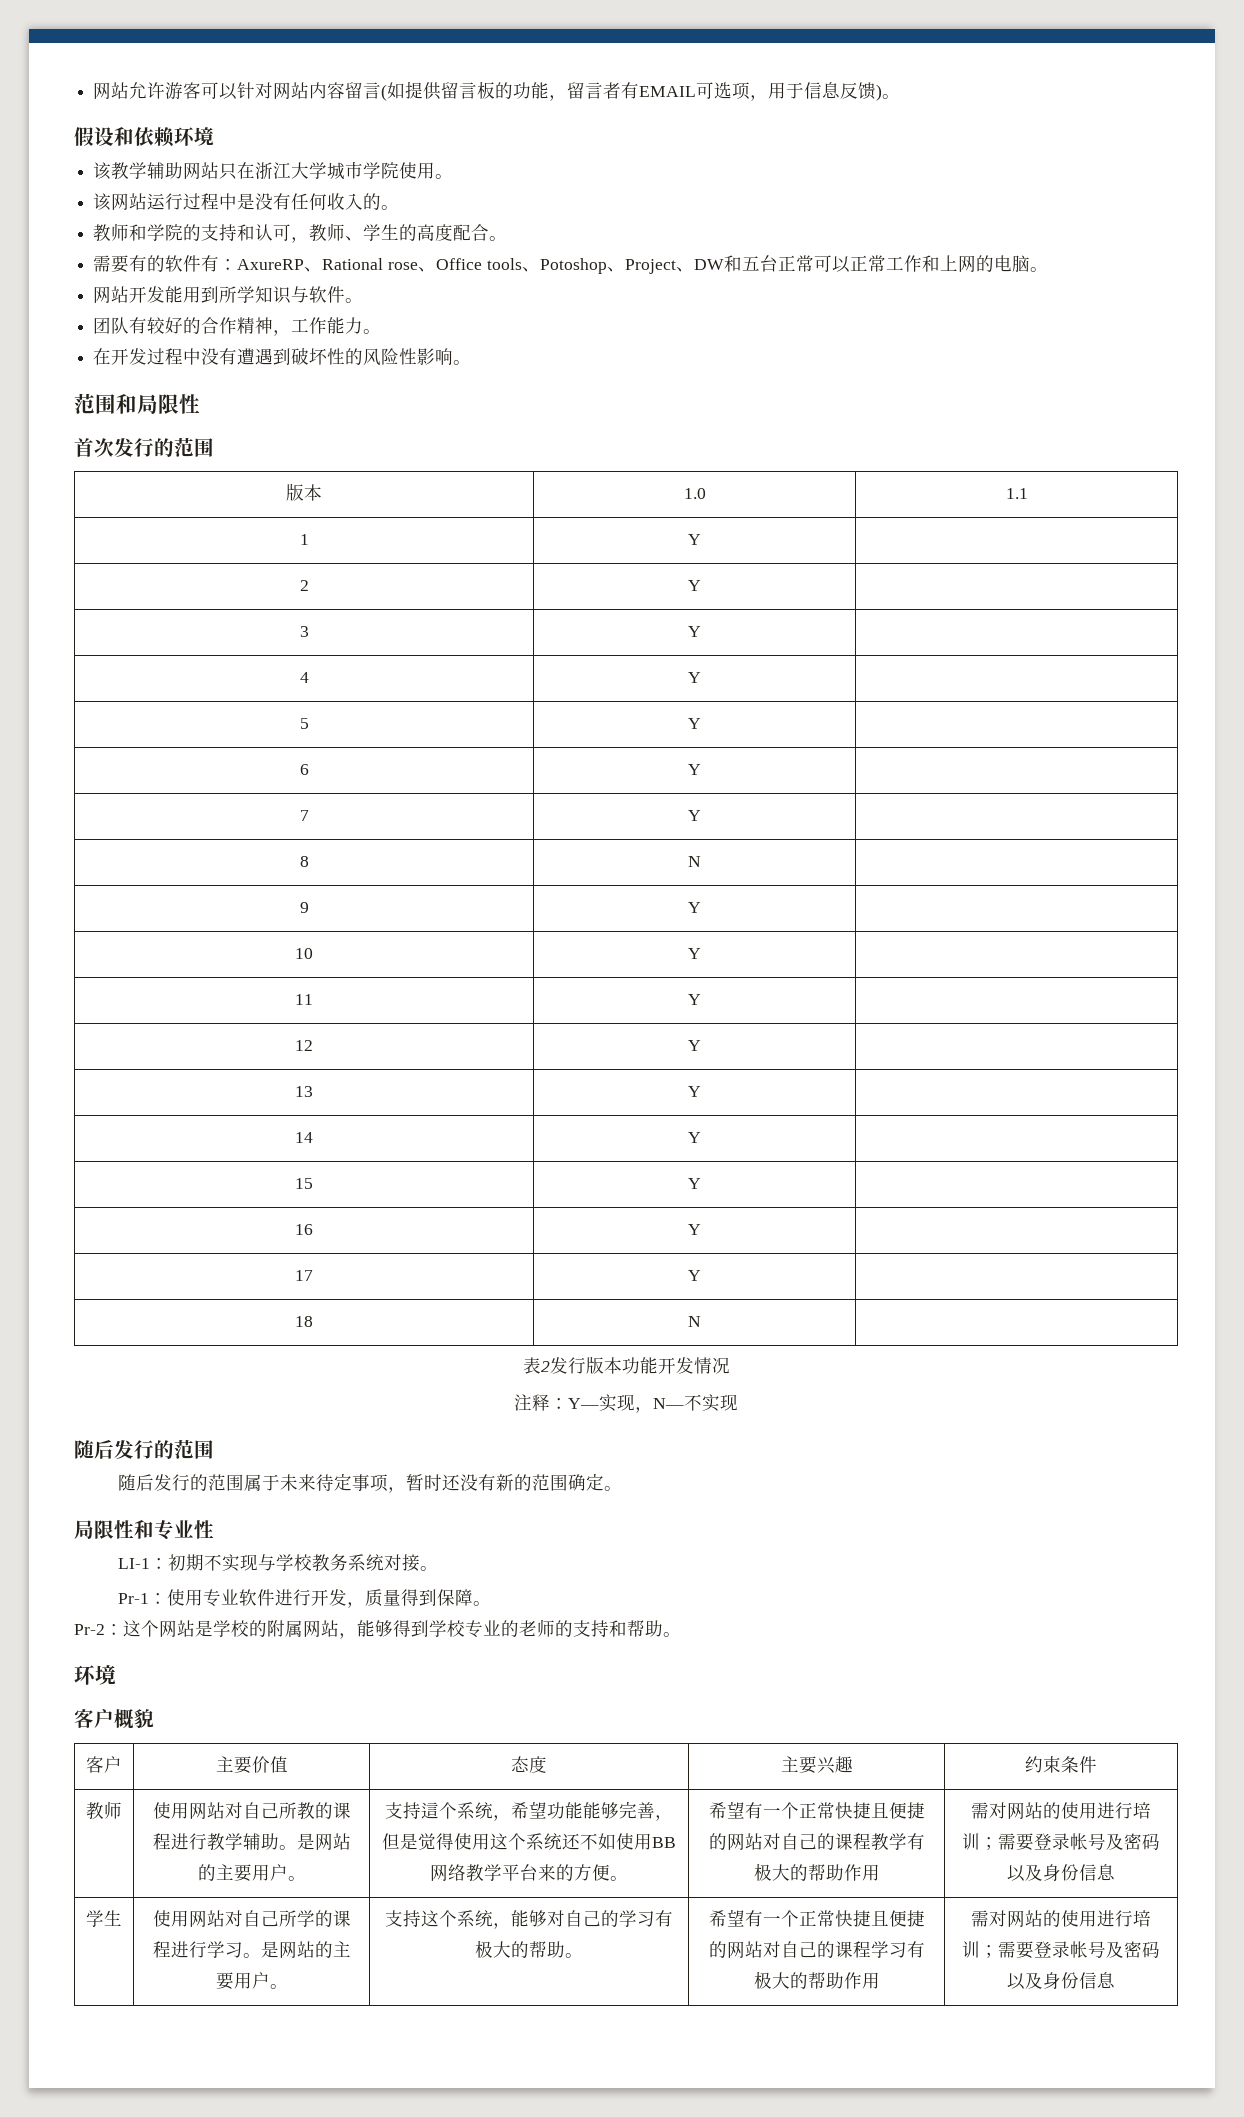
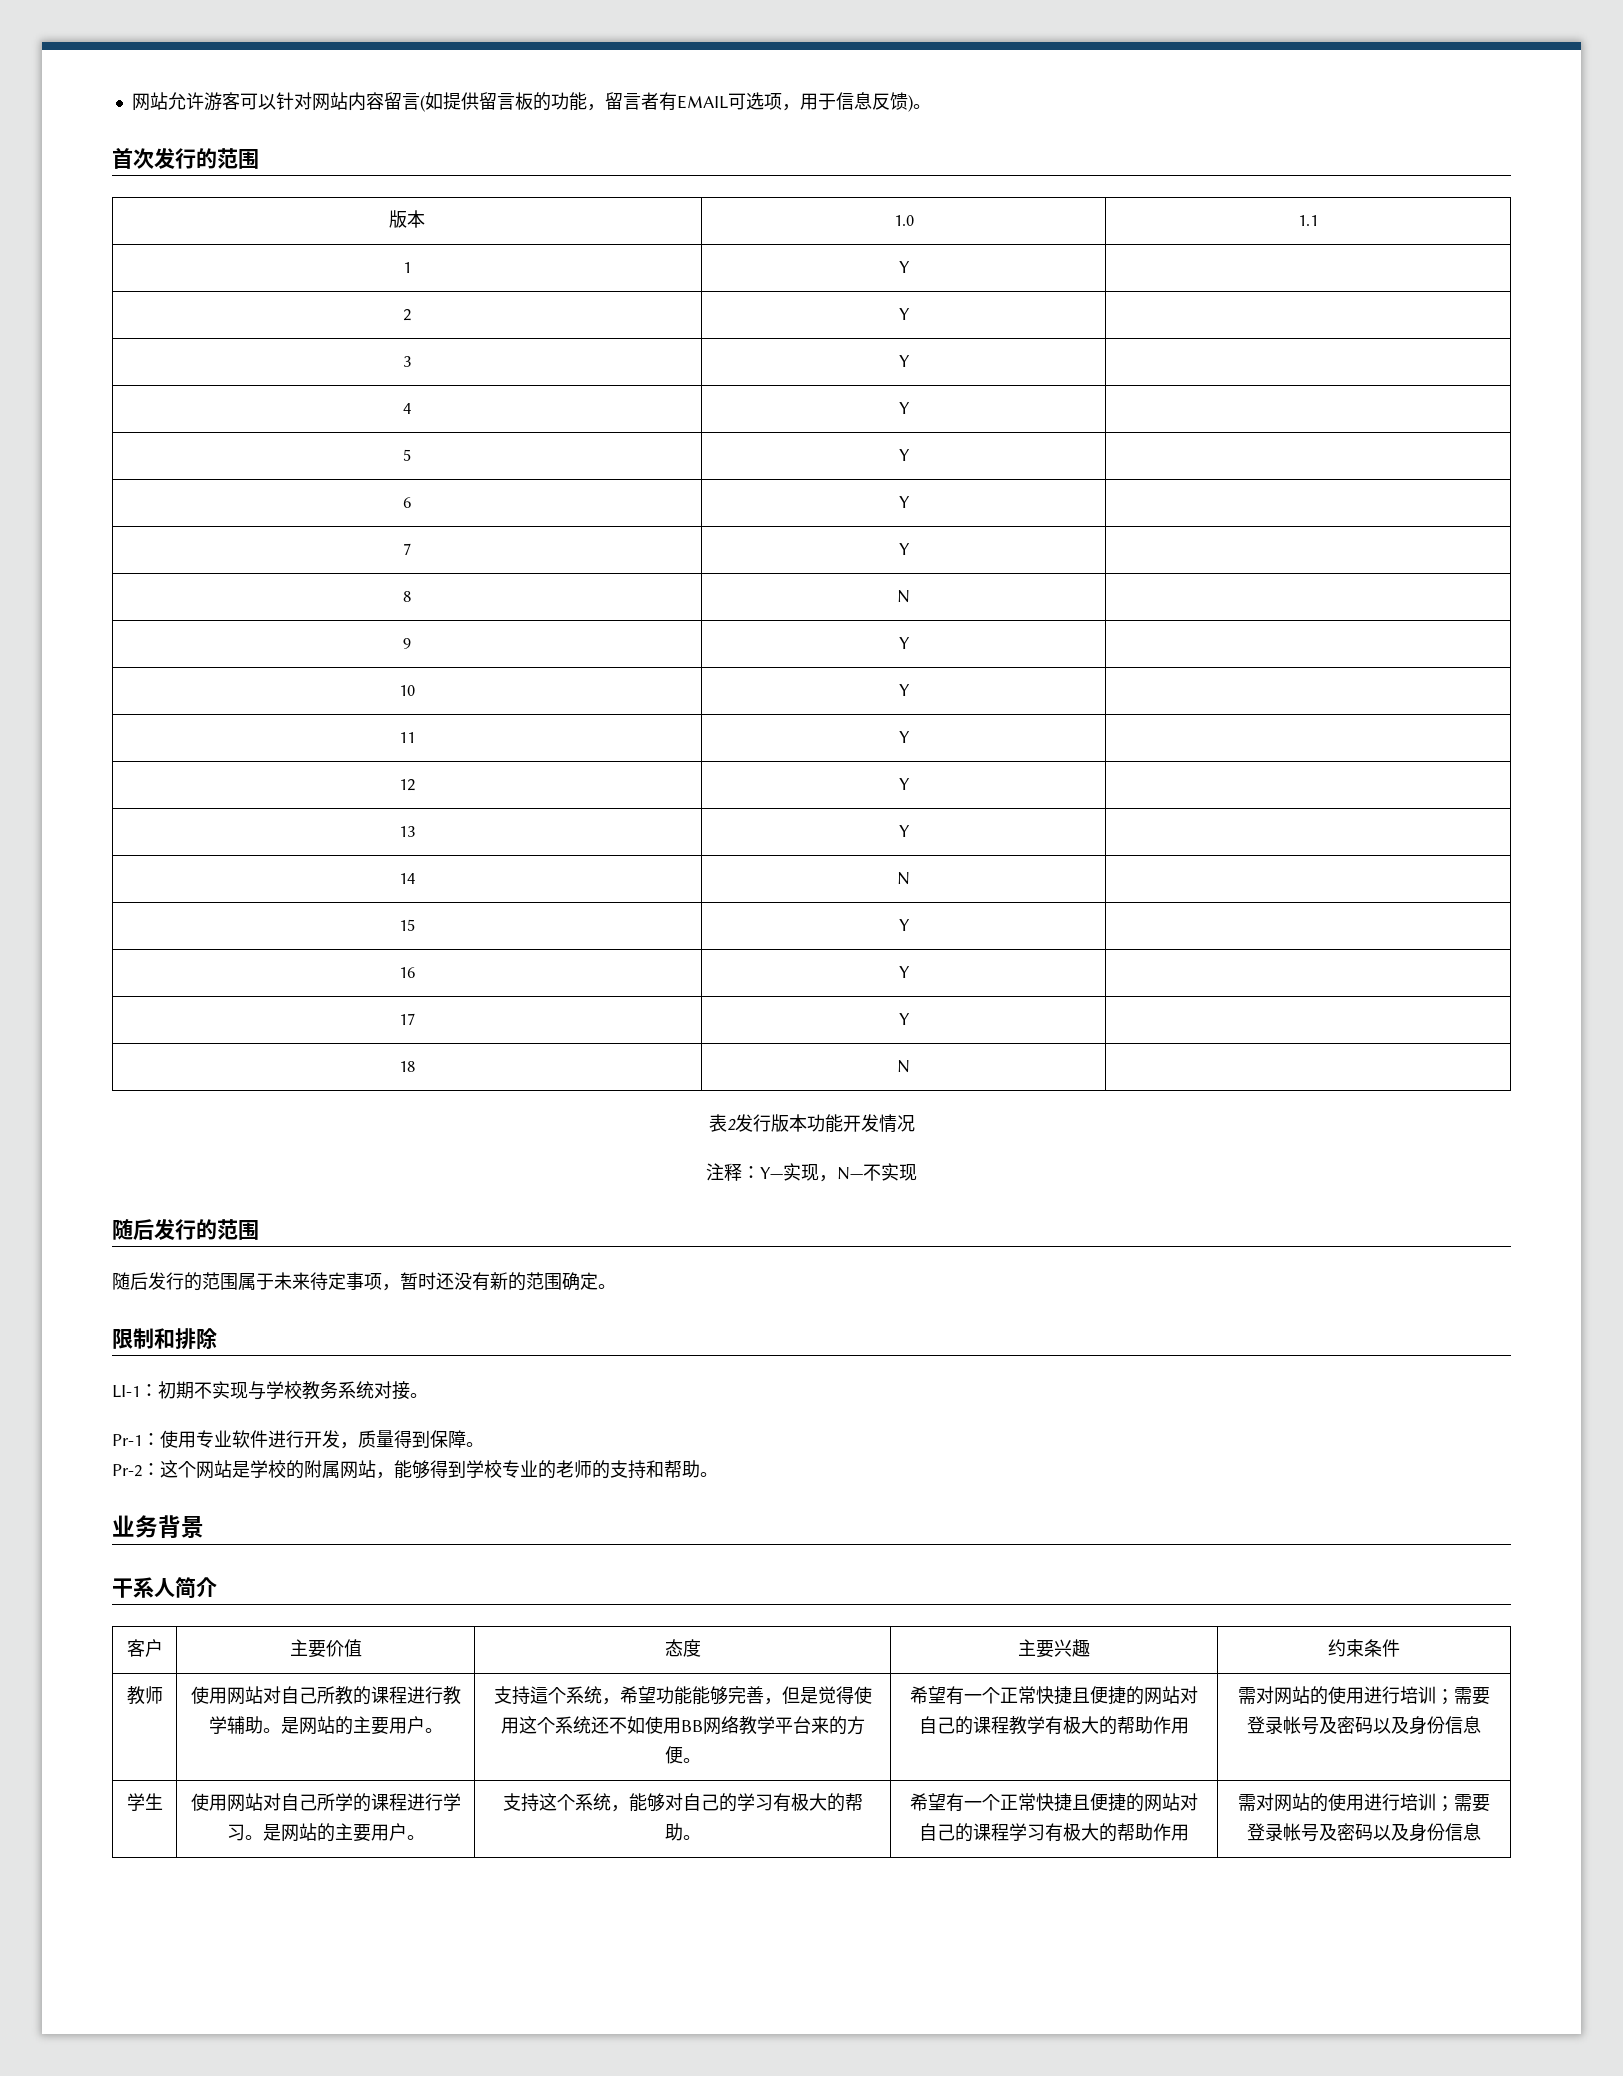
- 假设和依赖环境
- 该教学辅助网站只在浙江大学城市学院使用。
- 该网站运行过程中是没有任何收入的。
- 教师和学院的支持和认可，教师、学生的高度配合。
- 需要有的软件有：AxureRP、Rational rose、Office tools、Potoshop、Project、DW和五台正常可以正常工作和上网的电脑。
- 网站开发能用到所学知识与软件。
- 团队有较好的合作精神，工作能力。
- 在开发过程中没有遭遇到破坏性的风险性影响。
- 范围和局限性
- 14 | Y |
+ 14 | N |
- 局限性和专业性
+ 限制和排除
  Pr-2：这个网站是学校的附属网站，能够得到学校专业的老师的支持和帮助。
- 环境
- 客户概貌
+ 业务背景
+ 干系人简介

